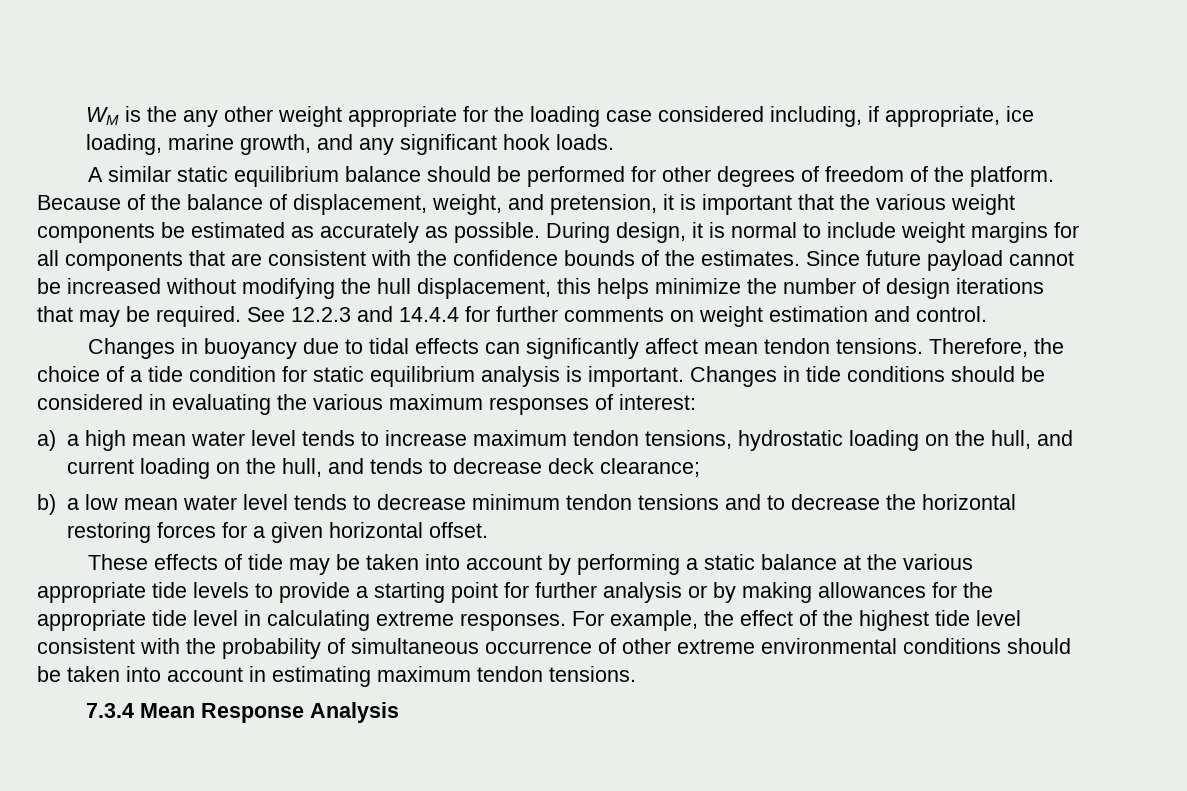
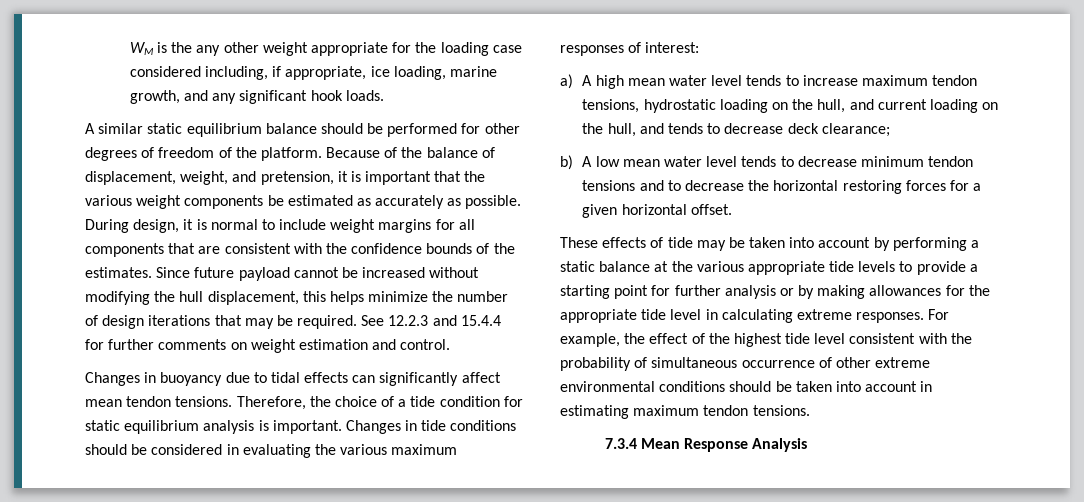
- See 12.2.3 and 14.4.4 for further comments on weight estimation and control.
+ See 12.2.3 and 15.4.4 for further comments on weight estimation and control.
- a) a high mean water level tends to increase maximum tendon tensions, hydrostatic loading on the hull, and current loading on the hull, and tends to decrease deck clearance;
+ a) A high mean water level tends to increase maximum tendon tensions, hydrostatic loading on the hull, and current loading on the hull, and tends to decrease deck clearance;
- b) a low mean water level tends to decrease minimum tendon tensions and to decrease the horizontal restoring forces for a given horizontal offset.
+ b) A low mean water level tends to decrease minimum tendon tensions and to decrease the horizontal restoring forces for a given horizontal offset.

